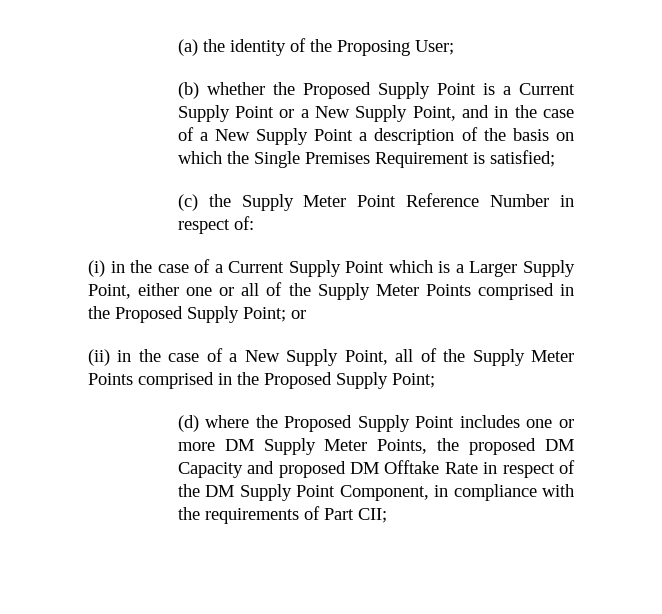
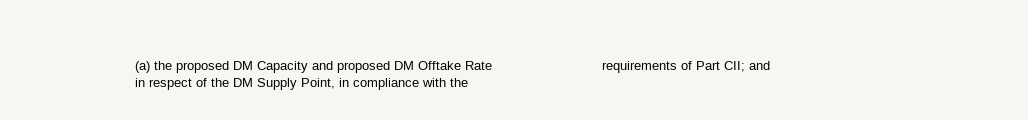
- (a) the identity of the Proposing User;
- (b) whether the Proposed Supply Point is a Current Supply Point or a New Supply Point, and in the case of a New Supply Point a description of the basis on which the Single Premises Requirement is satisfied;
- (c) the Supply Meter Point Reference Number in respect of:
- (i) in the case of a Current Supply Point which is a Larger Supply Point, either one or all of the Supply Meter Points comprised in the Proposed Supply Point; or
- (ii) in the case of a New Supply Point, all of the Supply Meter Points comprised in the Proposed Supply Point;
- (d) where the Proposed Supply Point includes one or more DM Supply Meter Points, the proposed DM Capacity and proposed DM Offtake Rate in respect of the DM Supply Point Component, in compliance with the requirements of Part CII;
+ (a) the proposed DM Capacity and proposed DM Offtake Rate in respect of the DM Supply Point, in compliance with the requirements of Part CII; and

